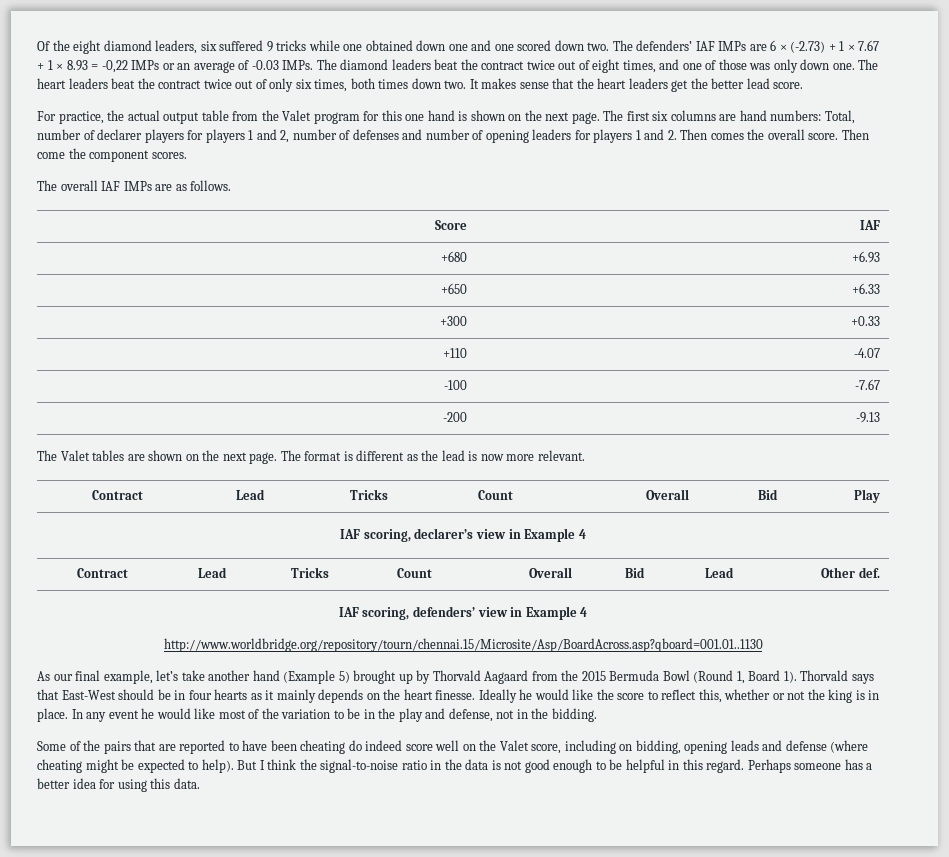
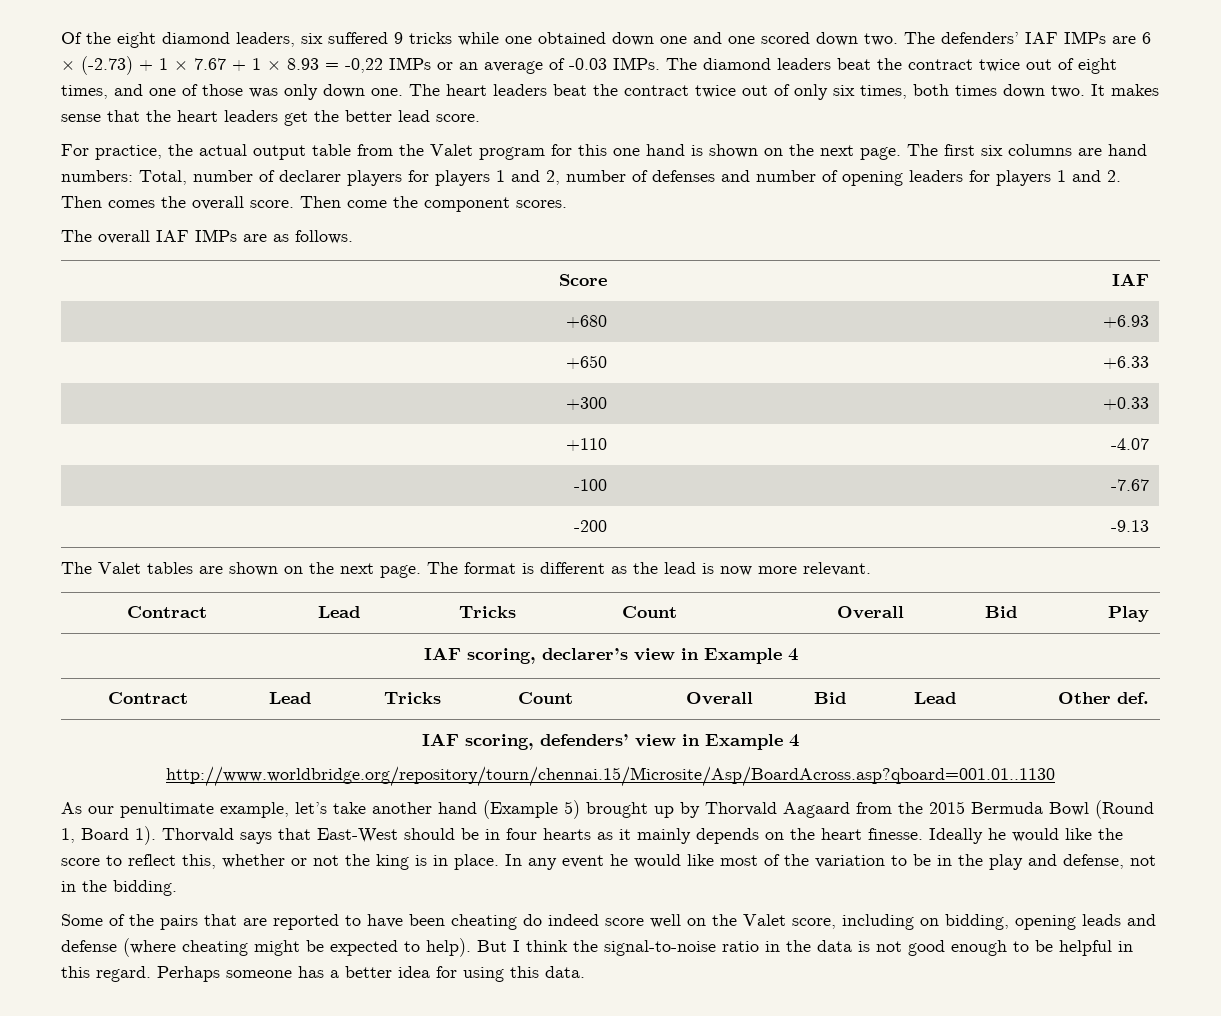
- As our final example, let’s take another hand (Example 5) brought up by Thorvald Aagaard from the 2015 Bermuda Bowl (Round 1, Board 1).
+ As our penultimate example, let’s take another hand (Example 5) brought up by Thorvald Aagaard from the 2015 Bermuda Bowl (Round 1, Board 1).

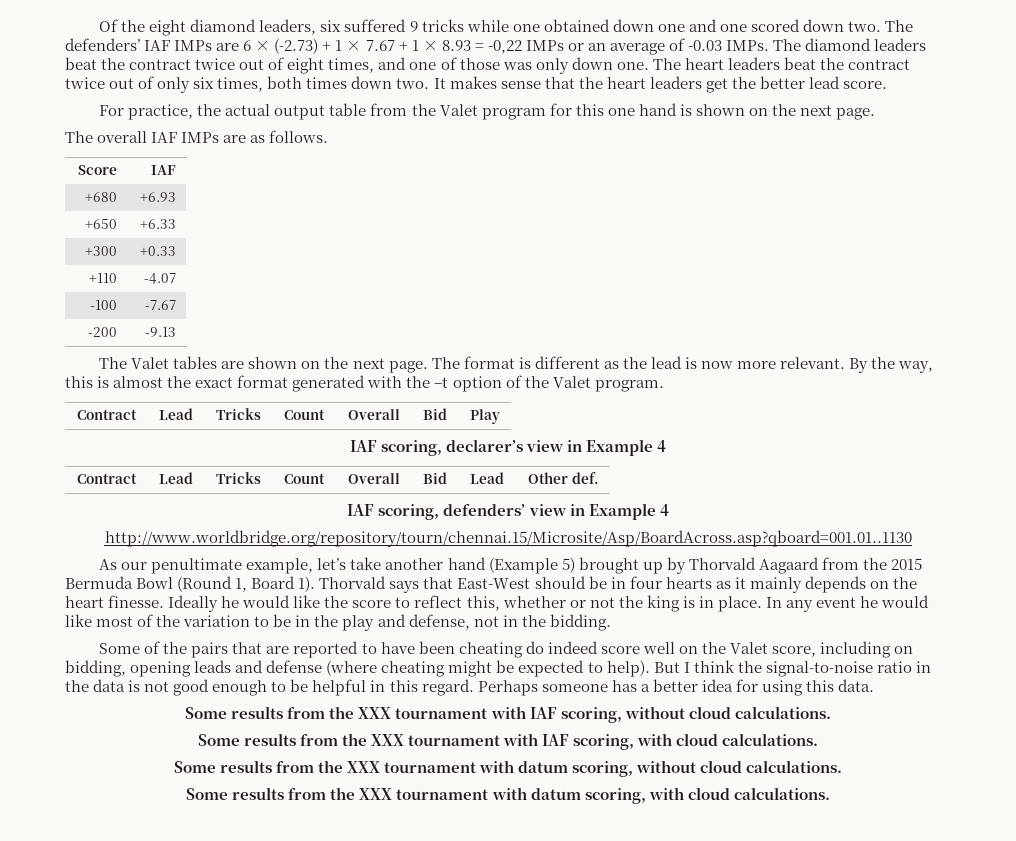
- The first six columns are hand numbers: Total, number of declarer players for players 1 and 2, number of defenses and number of opening leaders for players 1 and 2. Then comes the overall score. Then come the component scores.
+ By the way, this is almost the exact format generated with the –t option of the Valet program.
+ Some results from the XXX tournament with IAF scoring, without cloud calculations.
+ Some results from the XXX tournament with IAF scoring, with cloud calculations.
+ Some results from the XXX tournament with datum scoring, without cloud calculations.
+ Some results from the XXX tournament with datum scoring, with cloud calculations.

